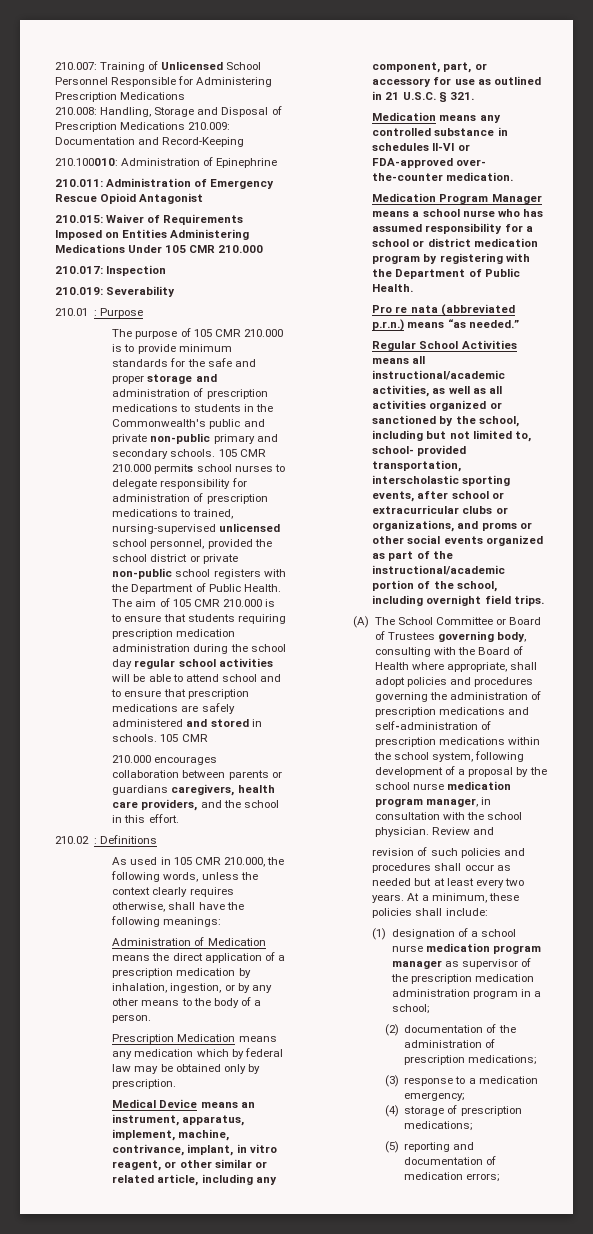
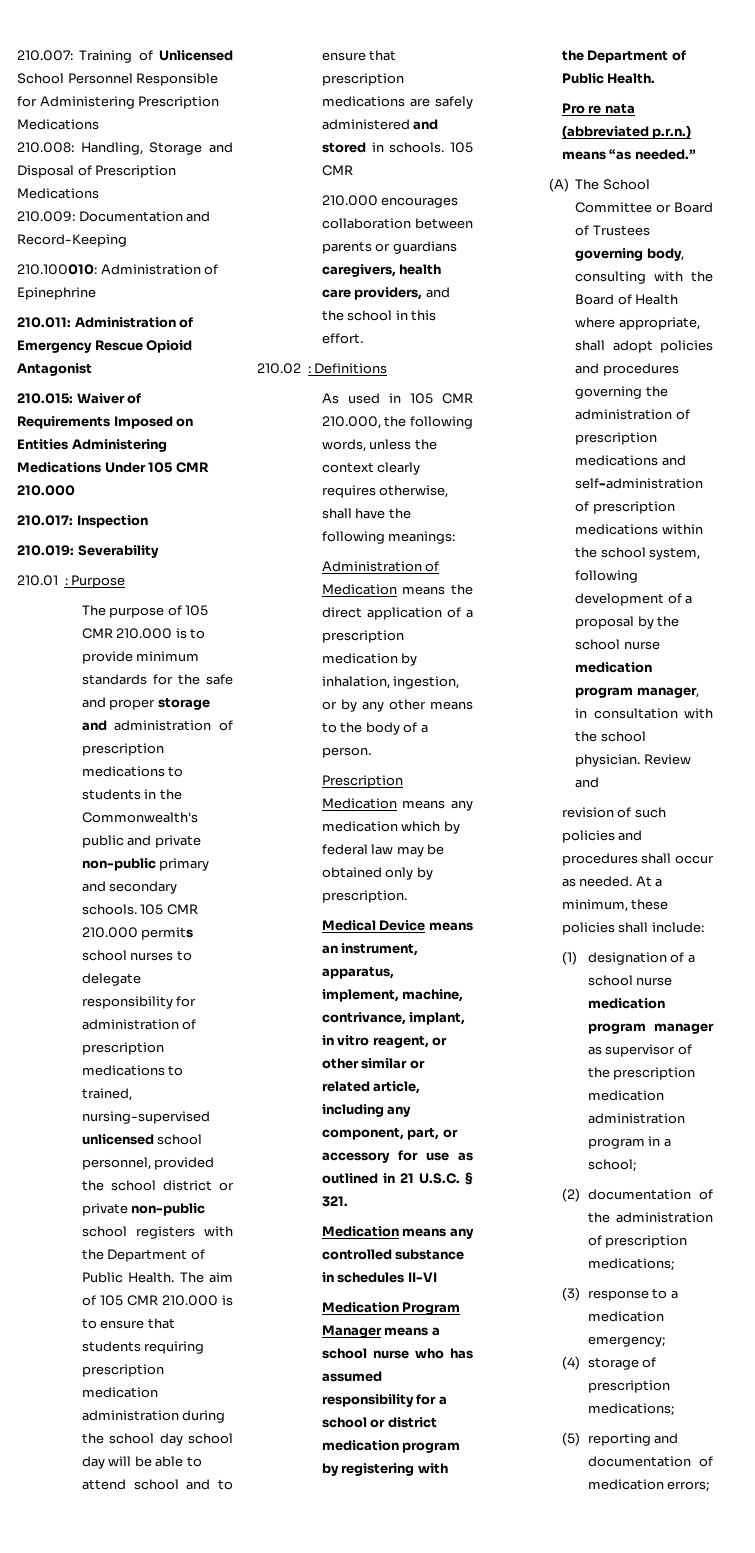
- 210.008: Handling, Storage and Disposal of Prescription Medications 210.009: Documentation and Record-Keeping
+ 210.008: Handling, Storage and Disposal of Prescription Medications
+ 210.009: Documentation and Record-Keeping
- The aim of 105 CMR 210.000 is to ensure that students requiring prescription medication administration during the school day regular school activities will be able to attend school and to ensure that prescription medications are safely administered and stored in schools.
+ The aim of 105 CMR 210.000 is to ensure that students requiring prescription medication administration during the school day school day will be able to attend school and to ensure that prescription medications are safely administered and stored in schools.
- Medication means any controlled substance in schedules II-VI or FDA-approved over- the-counter medication.
+ Medication means any controlled substance in schedules II-VI
- Regular School Activities means all instructional/academic activities, as well as all activities organized or sanctioned by the school, including but not limited to, school- provided transportation, interscholastic sporting events, after school or extracurricular clubs or organizations, and proms or other social events organized as part of the instructional/academic portion of the school, including overnight field trips.
- revision of such policies and procedures shall occur as needed but at least every two years.
+ revision of such policies and procedures shall occur as needed.

